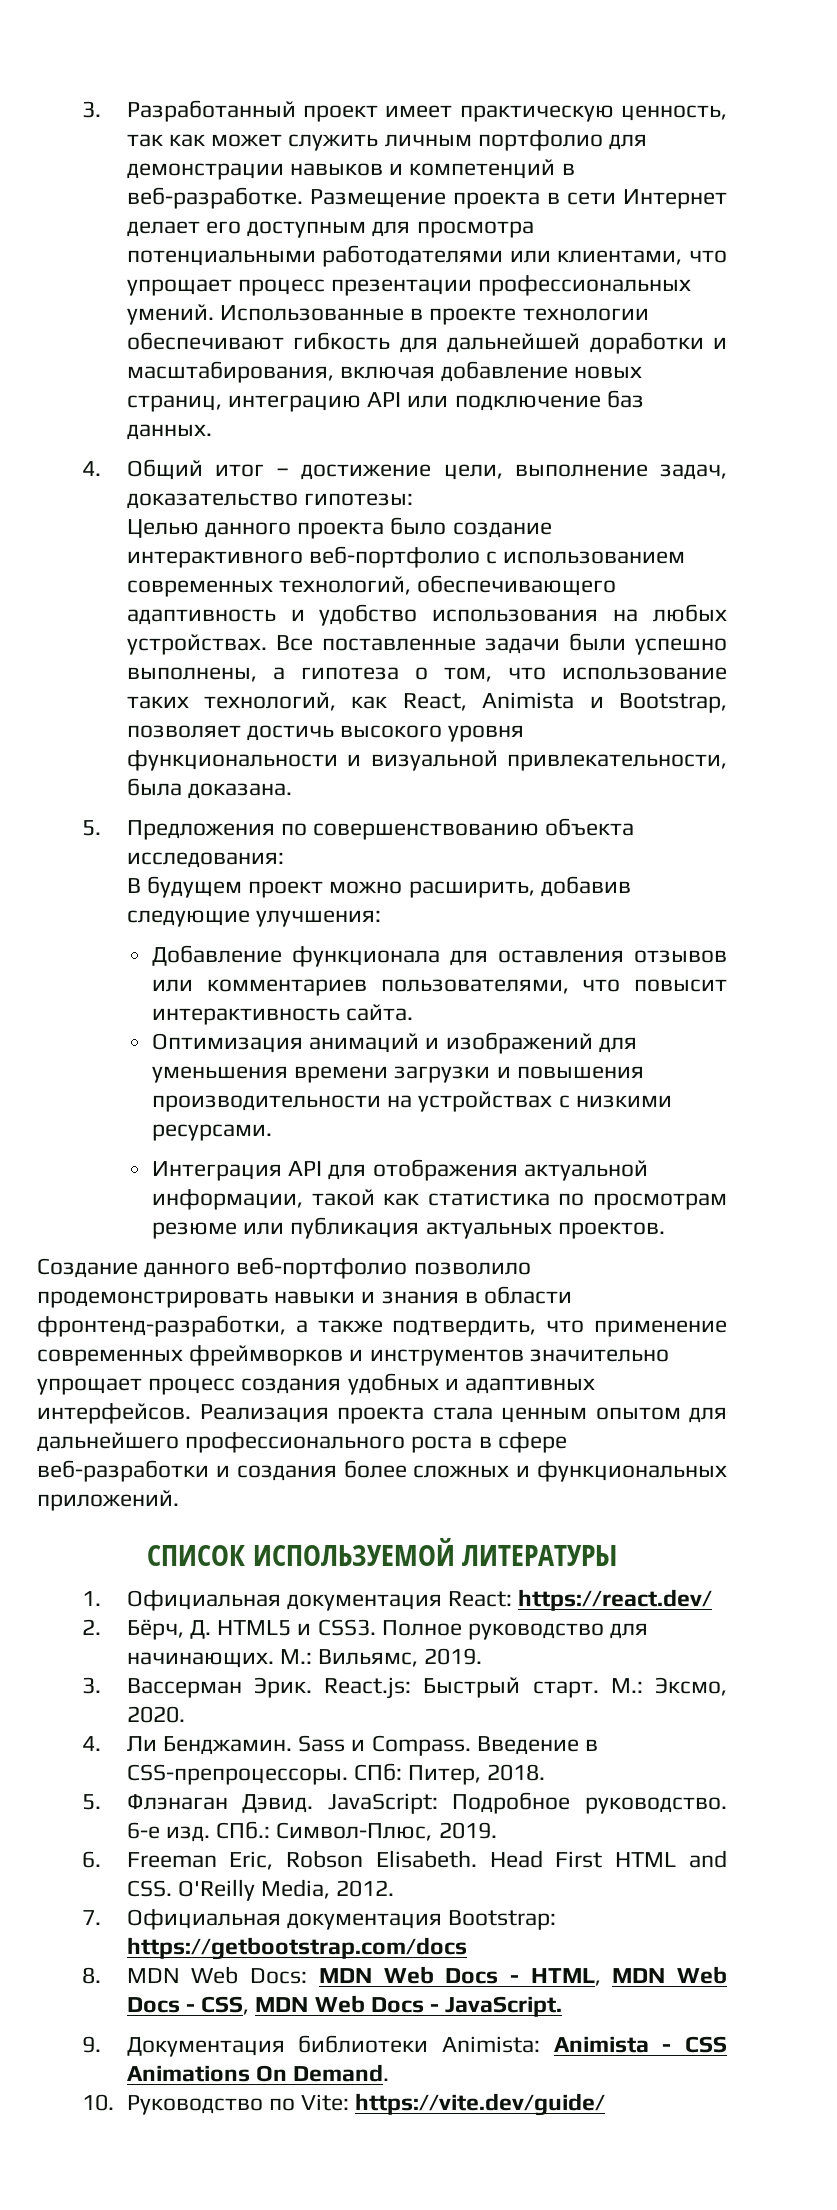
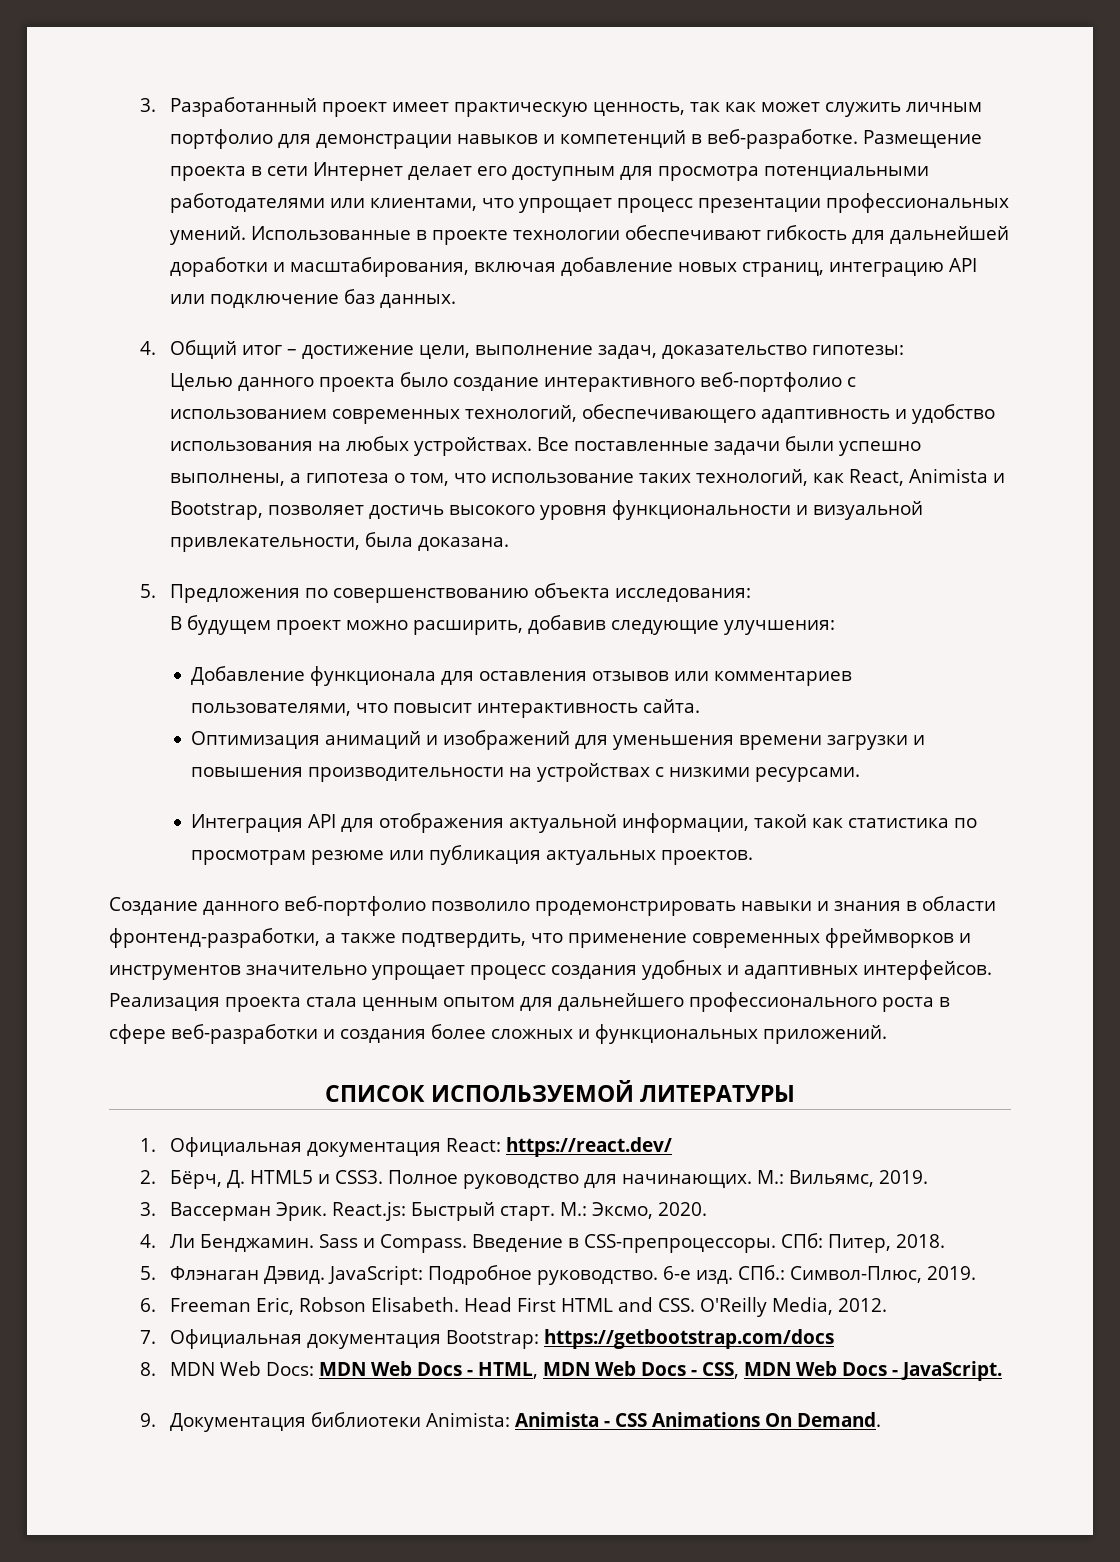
- 10. Руководство по Vite: https://vite.dev/guide/

